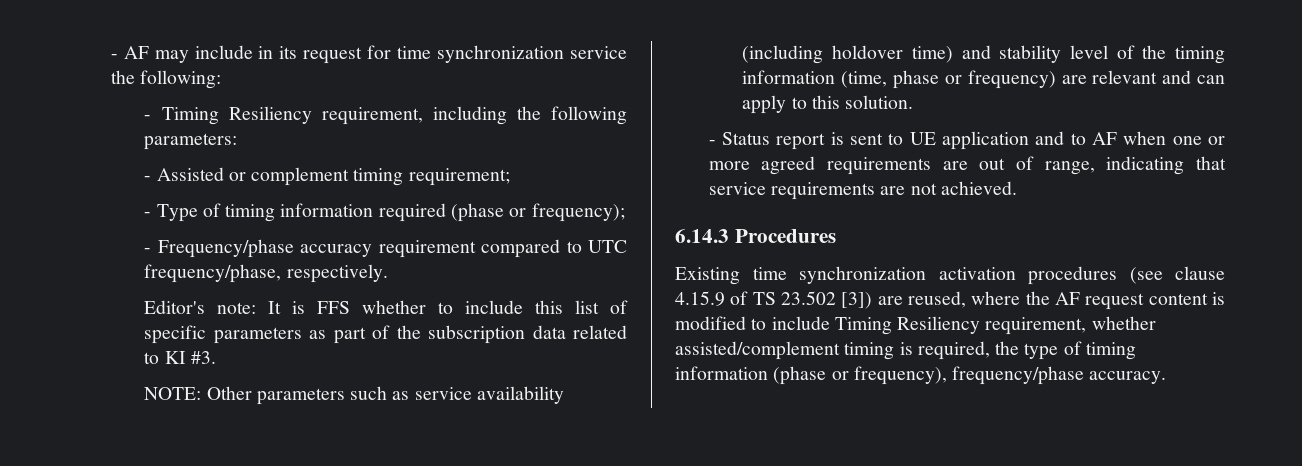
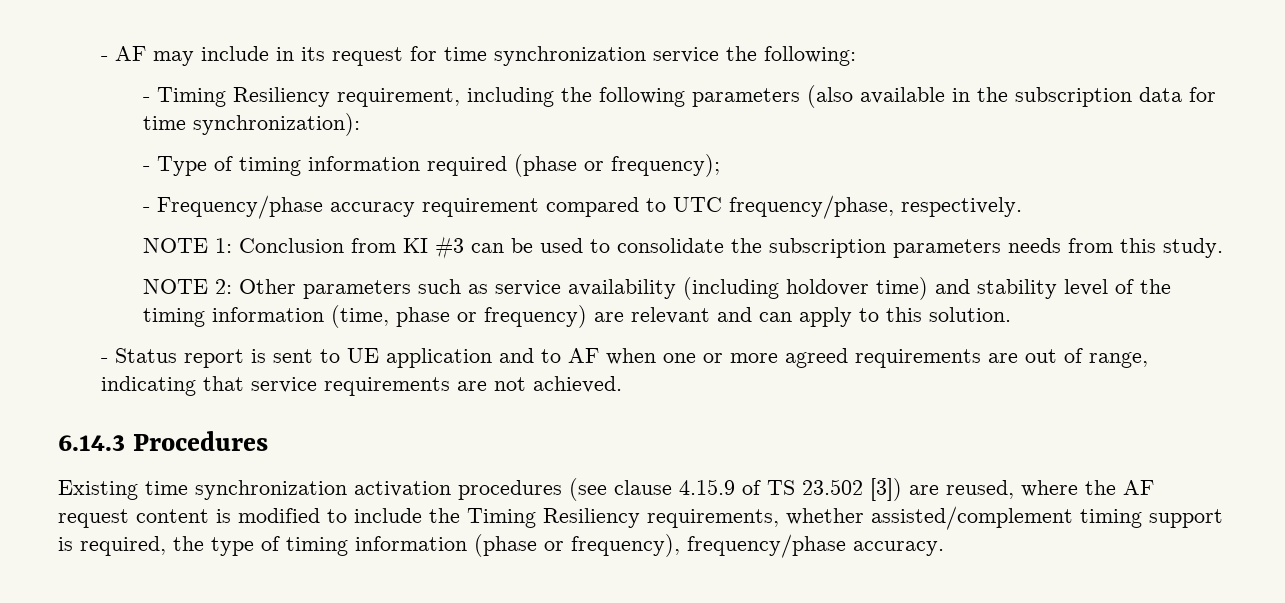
- - Timing Resiliency requirement, including the following parameters:
- - Assisted or complement timing requirement;
+ - Timing Resiliency requirement, including the following parameters (also available in the subscription data for time synchronization):
- Editor's note: It is FFS whether to include this list of specific parameters as part of the subscription data related to KI #3.
- NOTE: Other parameters such as service availability (including holdover time) and stability level of the timing information (time, phase or frequency) are relevant and can apply to this solution.
+ NOTE 1: Conclusion from KI #3 can be used to consolidate the subscription parameters needs from this study.
+ NOTE 2: Other parameters such as service availability (including holdover time) and stability level of the timing information (time, phase or frequency) are relevant and can apply to this solution.
- Existing time synchronization activation procedures (see clause 4.15.9 of TS 23.502 [3]) are reused, where the AF request content is modified to include Timing Resiliency requirement, whether assisted/complement timing is required, the type of timing information (phase or frequency), frequency/phase accuracy.
+ Existing time synchronization activation procedures (see clause 4.15.9 of TS 23.502 [3]) are reused, where the AF request content is modified to include the Timing Resiliency requirements, whether assisted/complement timing support is required, the type of timing information (phase or frequency), frequency/phase accuracy.

